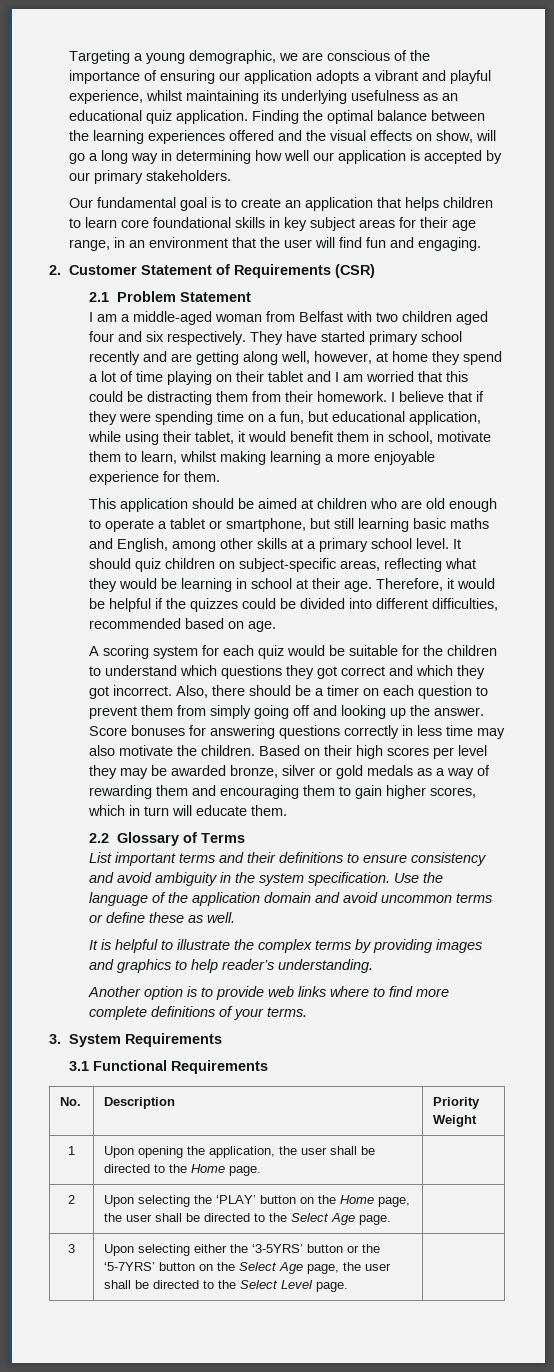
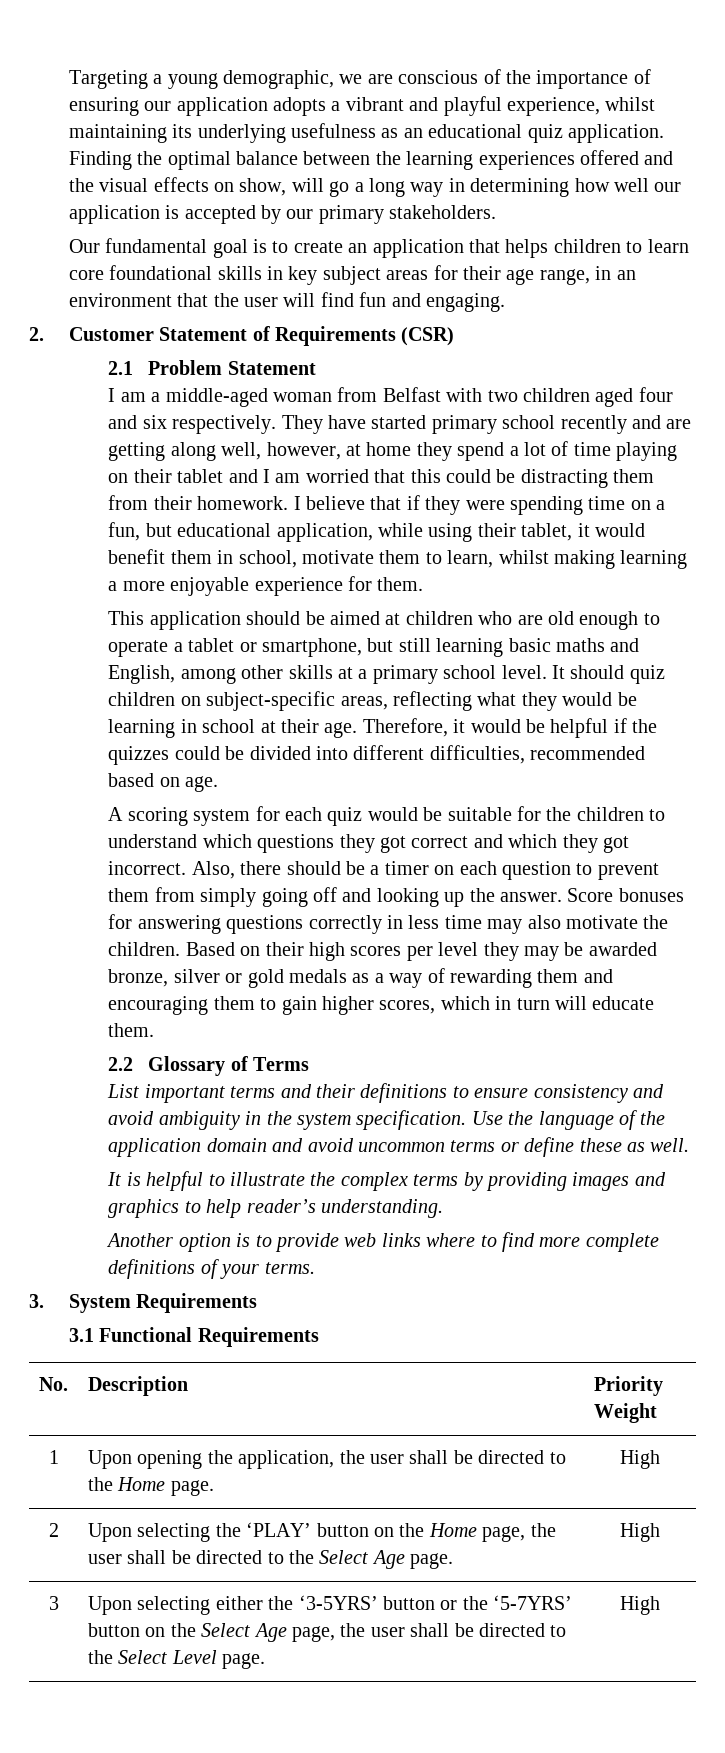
- 1 | Upon opening the application, the user shall be directed to the Home page. |
+ 1 | Upon opening the application, the user shall be directed to the Home page. | High
- 2 | Upon selecting the ‘PLAY’ button on the Home page, the user shall be directed to the Select Age page. |
+ 2 | Upon selecting the ‘PLAY’ button on the Home page, the user shall be directed to the Select Age page. | High
- 3 | Upon selecting either the ‘3-5YRS’ button or the ‘5-7YRS’ button on the Select Age page, the user shall be directed to the Select Level page. |
+ 3 | Upon selecting either the ‘3-5YRS’ button or the ‘5-7YRS’ button on the Select Age page, the user shall be directed to the Select Level page. | High

